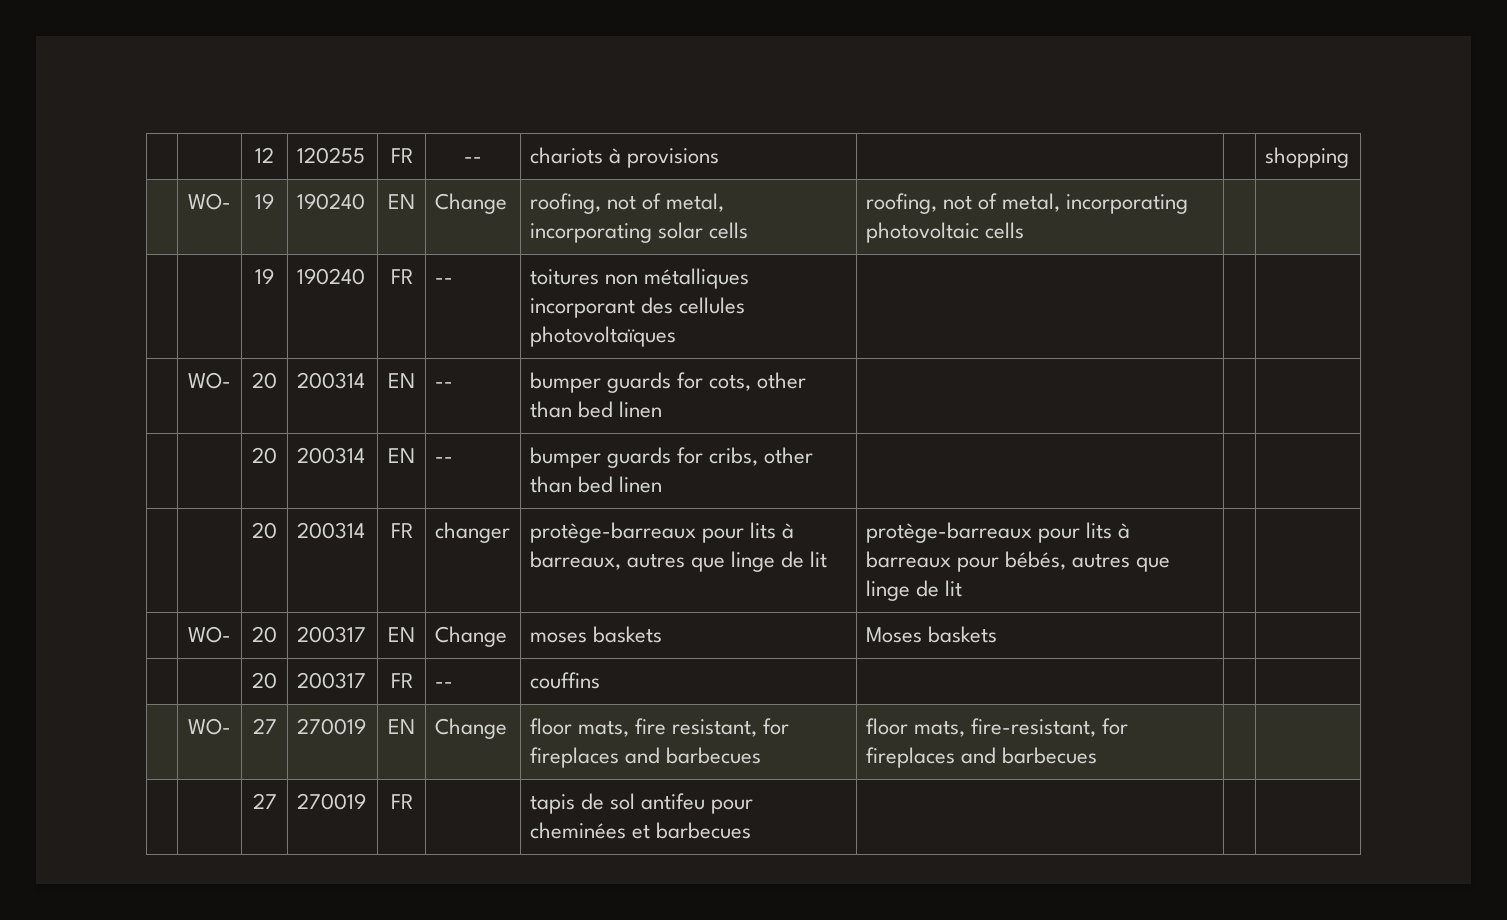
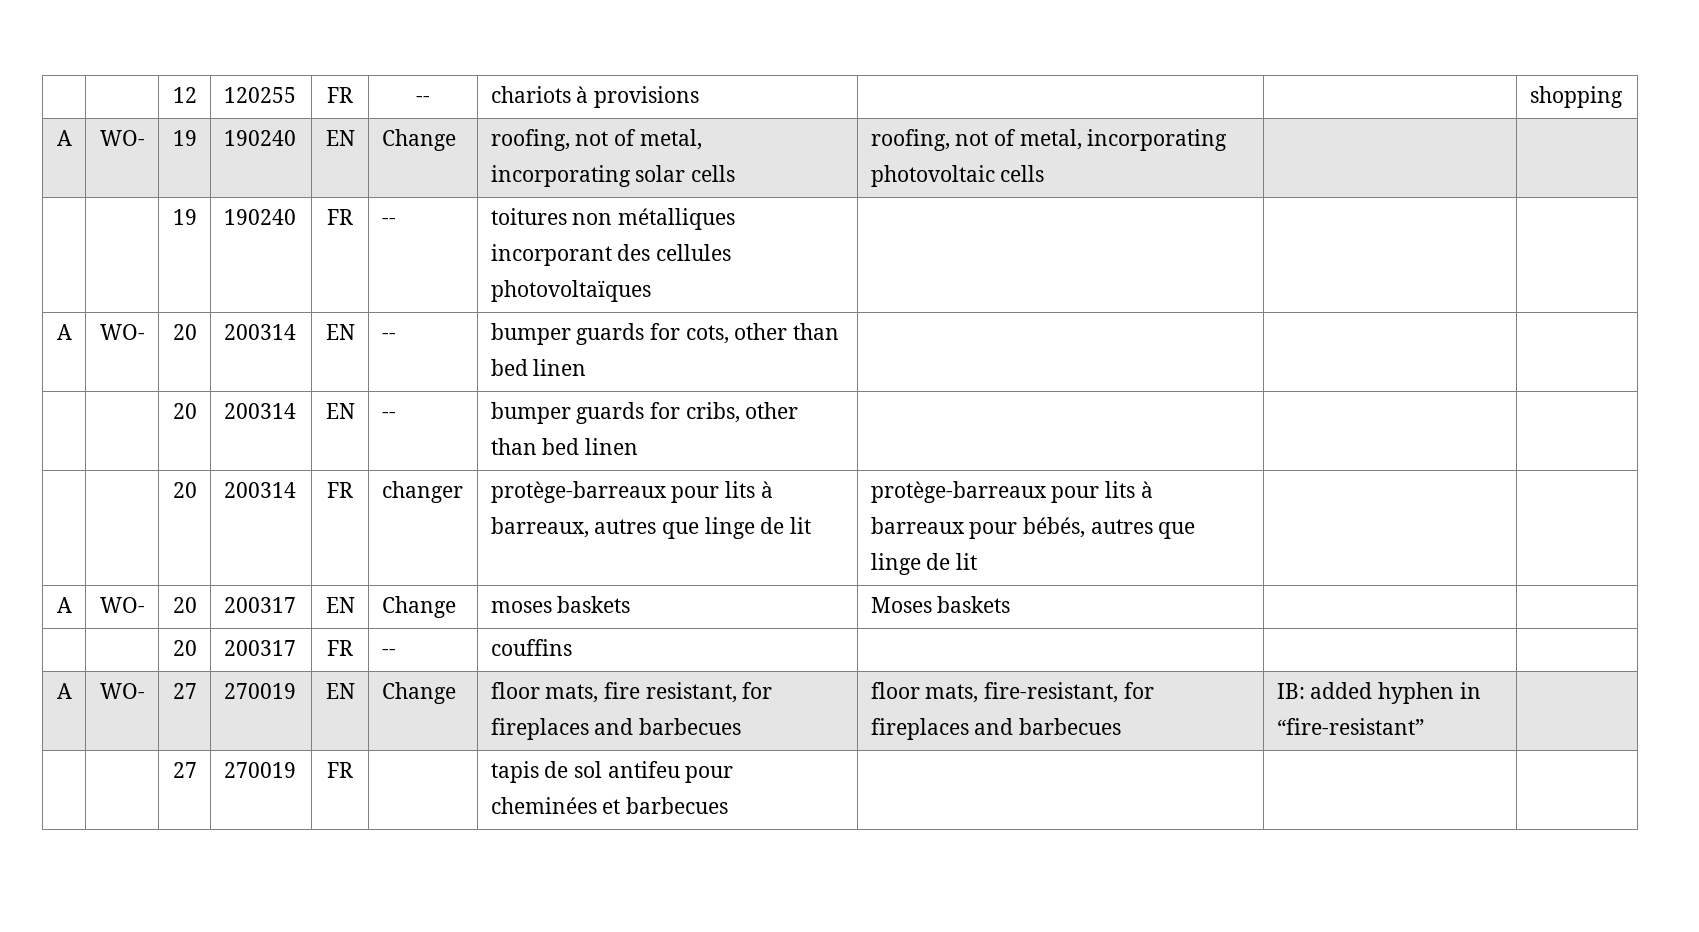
- | WO- | 19 | 190240 | EN | Change | roofing, not of metal, incorporating solar cells | roofing, not of metal, incorporating photovoltaic cells | |
+ A | WO- | 19 | 190240 | EN | Change | roofing, not of metal, incorporating solar cells | roofing, not of metal, incorporating photovoltaic cells | |
- | WO- | 20 | 200314 | EN | -- | bumper guards for cots, other than bed linen | | |
+ A | WO- | 20 | 200314 | EN | -- | bumper guards for cots, other than bed linen | | |
- | WO- | 20 | 200317 | EN | Change | moses baskets | Moses baskets | |
+ A | WO- | 20 | 200317 | EN | Change | moses baskets | Moses baskets | |
- | WO- | 27 | 270019 | EN | Change | floor mats, fire resistant, for fireplaces and barbecues | floor mats, fire-resistant, for fireplaces and barbecues | |
+ A | WO- | 27 | 270019 | EN | Change | floor mats, fire resistant, for fireplaces and barbecues | floor mats, fire-resistant, for fireplaces and barbecues | IB: added hyphen in “fire-resistant” |

